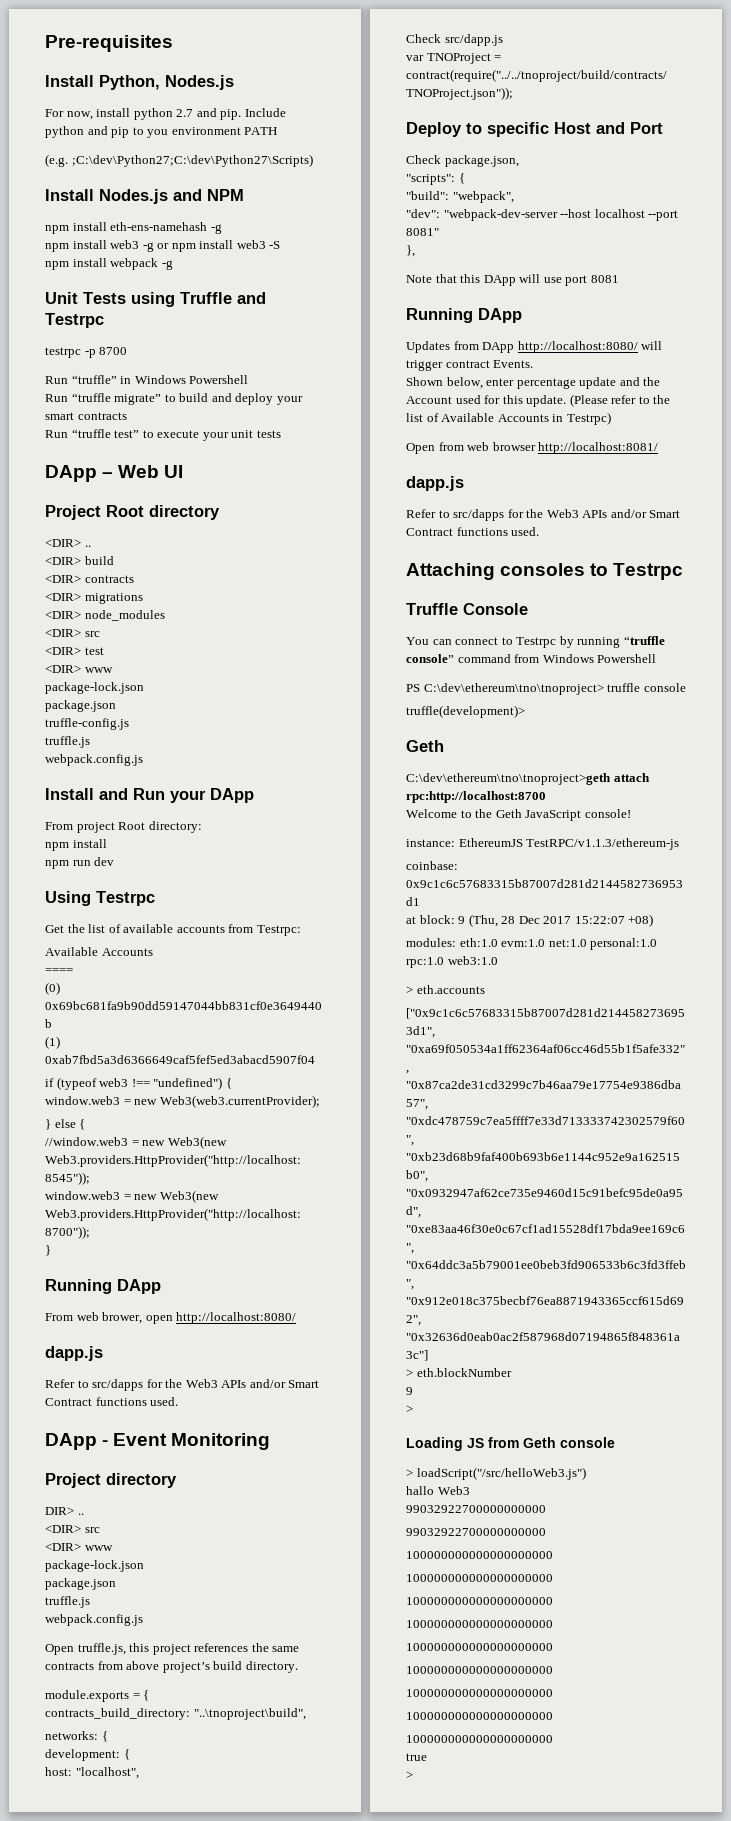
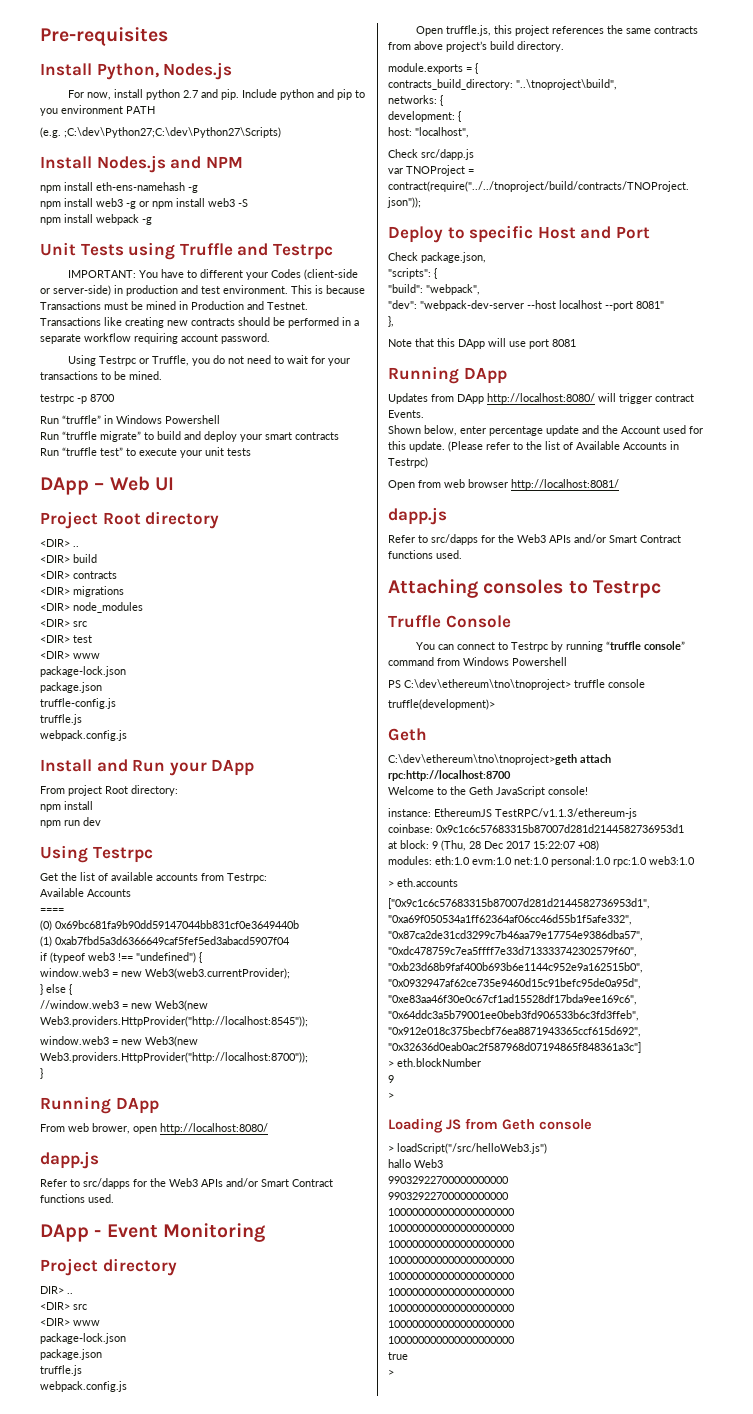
+ IMPORTANT: You have to different your Codes (client-side or server-side) in production and test environment. This is because Transactions must be mined in Production and Testnet. Transactions like creating new contracts should be performed in a separate workflow requiring account password.
+ Using Testrpc or Truffle, you do not need to wait for your transactions to be mined.

